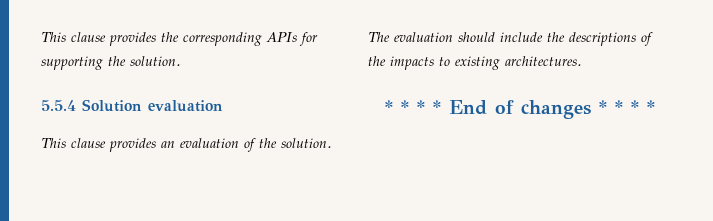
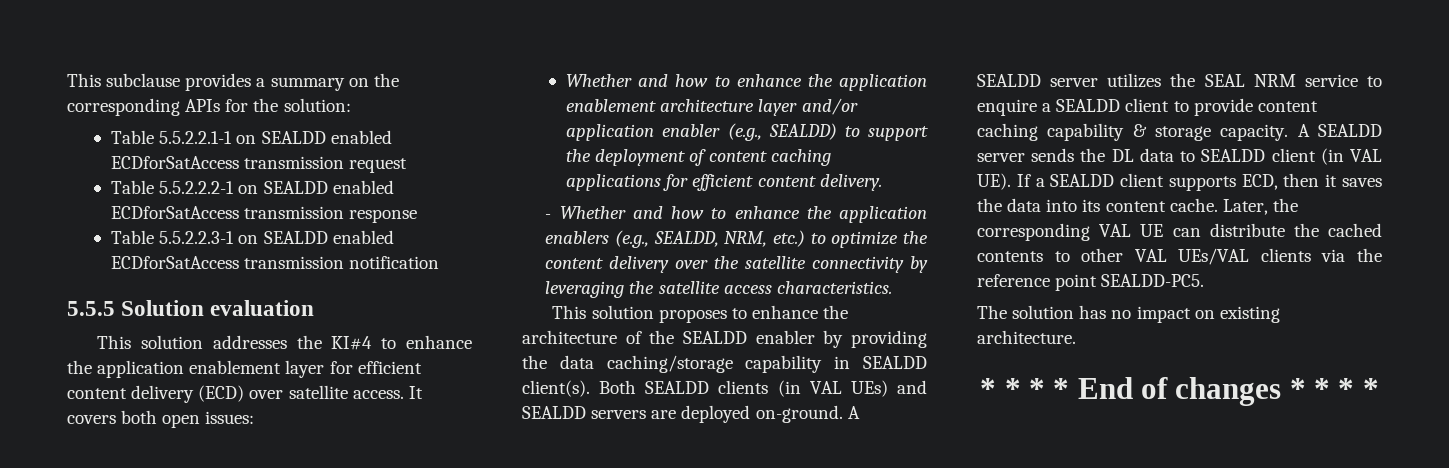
- This clause provides the corresponding APIs for supporting the solution.
- 5.5.4 Solution evaluation
- This clause provides an evaluation of the solution. The evaluation should include the descriptions of the impacts to existing architectures.
+ This subclause provides a summary on the corresponding APIs for the solution:
+ Table 5.5.2.2.1-1 on SEALDD enabled ECDforSatAccess transmission request
+ Table 5.5.2.2.2-1 on SEALDD enabled ECDforSatAccess transmission response
+ Table 5.5.2.2.3-1 on SEALDD enabled ECDforSatAccess transmission notification
+ 5.5.5 Solution evaluation
+ This solution addresses the KI#4 to enhance the application enablement layer for efficient content delivery (ECD) over satellite access. It covers both open issues:
+ Whether and how to enhance the application enablement architecture layer and/or application enabler (e.g., SEALDD) to support the deployment of content caching applications for efficient content delivery.
+ - Whether and how to enhance the application enablers (e.g., SEALDD, NRM, etc.) to optimize the content delivery over the satellite connectivity by leveraging the satellite access characteristics.
+ This solution proposes to enhance the architecture of the SEALDD enabler by providing the data caching/storage capability in SEALDD client(s). Both SEALDD clients (in VAL UEs) and SEALDD servers are deployed on-ground. A SEALDD server utilizes the SEAL NRM service to enquire a SEALDD client to provide content caching capability & storage capacity. A SEALDD server sends the DL data to SEALDD client (in VAL UE). If a SEALDD client supports ECD, then it saves the data into its content cache. Later, the corresponding VAL UE can distribute the cached contents to other VAL UEs/VAL clients via the reference point SEALDD-PC5.
+ The solution has no impact on existing architecture.

